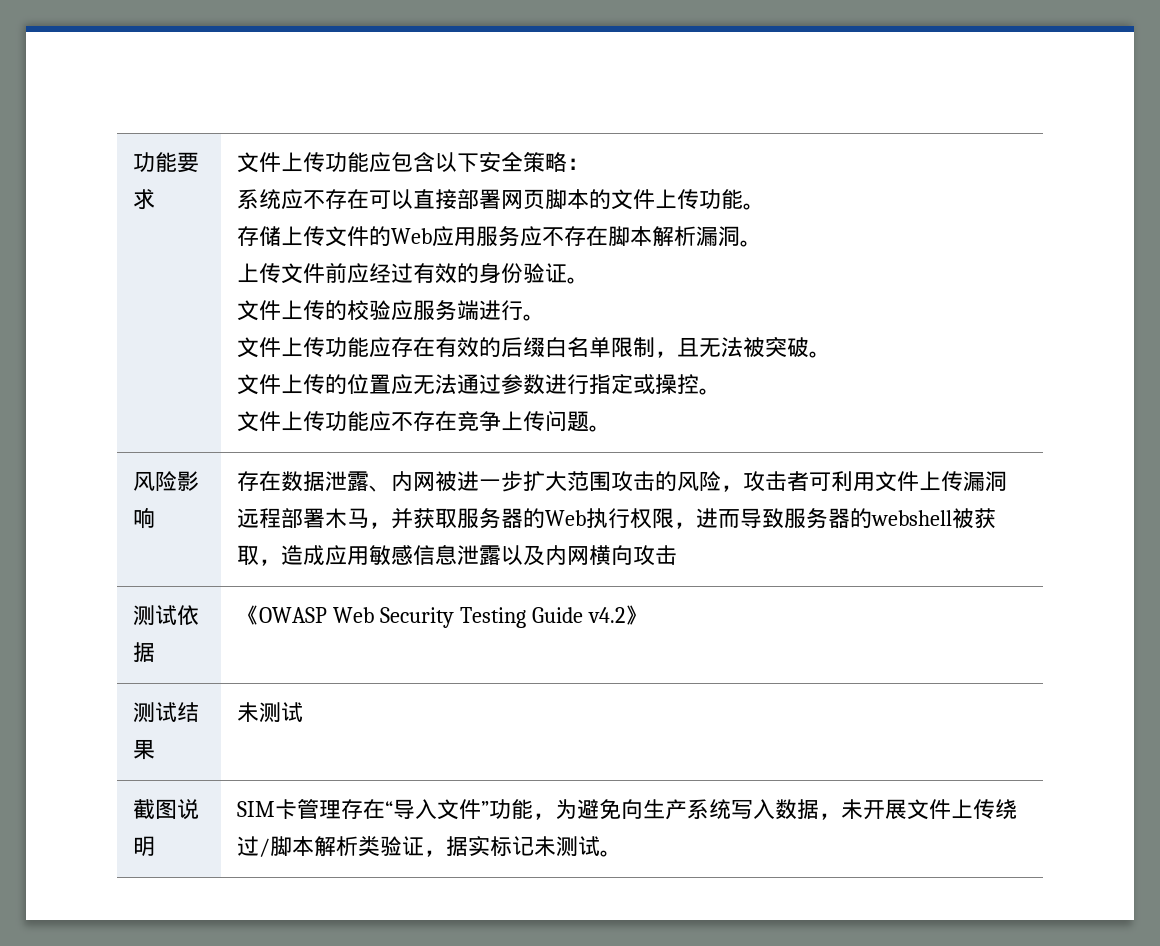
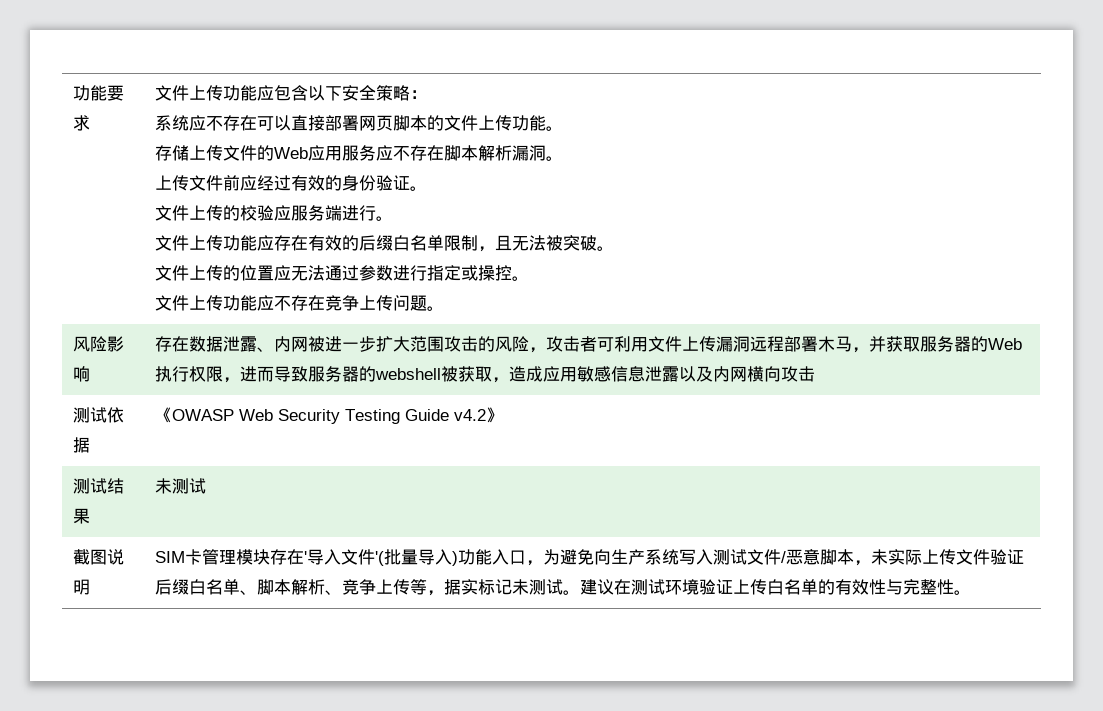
- SIM卡管理存在“导入文件”功能，为避免向生产系统写入数据，未开展文件上传绕过/脚本解析类验证，据实标记未测试。
+ SIM卡管理模块存在'导入文件'(批量导入)功能入口，为避免向生产系统写入测试文件/恶意脚本，未实际上传文件验证后缀白名单、脚本解析、竞争上传等，据实标记未测试。
+ 建议在测试环境验证上传白名单的有效性与完整性。

